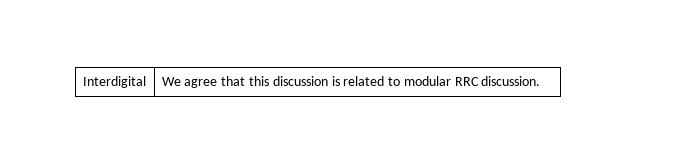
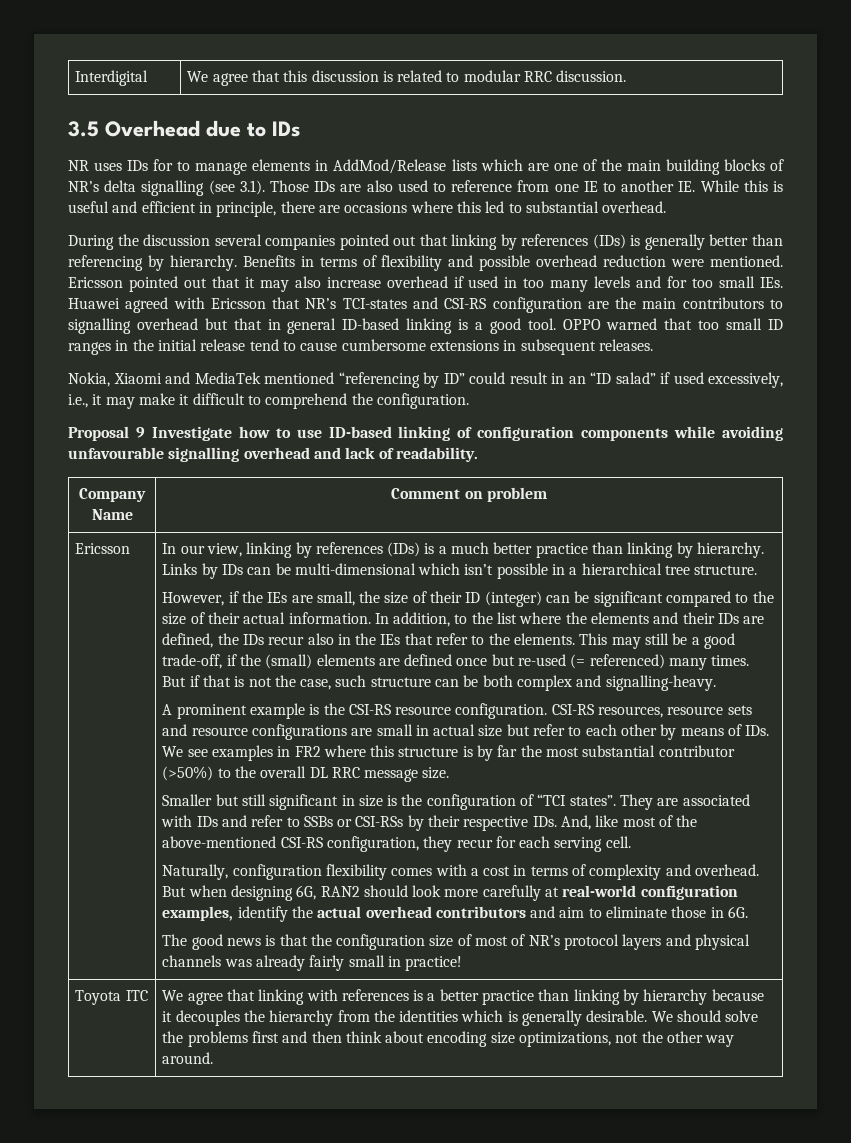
+ 3.5 Overhead due to IDs
+ NR uses IDs for to manage elements in AddMod/Release lists which are one of the main building blocks of NR’s delta signalling (see 3.1). Those IDs are also used to reference from one IE to another IE. While this is useful and efficient in principle, there are occasions where this led to substantial overhead.
+ During the discussion several companies pointed out that linking by references (IDs) is generally better than referencing by hierarchy. Benefits in terms of flexibility and possible overhead reduction were mentioned. Ericsson pointed out that it may also increase overhead if used in too many levels and for too small IEs. Huawei agreed with Ericsson that NR’s TCI-states and CSI-RS configuration are the main contributors to signalling overhead but that in general ID-based linking is a good tool. OPPO warned that too small ID ranges in the initial release tend to cause cumbersome extensions in subsequent releases.
+ Nokia, Xiaomi and MediaTek mentioned “referencing by ID” could result in an “ID salad” if used excessively, i.e., it may make it difficult to comprehend the configuration.
+ Proposal 9 Investigate how to use ID-based linking of configuration components while avoiding unfavourable signalling overhead and lack of readability.
+ Company Name | Comment on problem
+ Ericsson | In our view, linking by references (IDs) is a much better practice than linking by hierarchy. Links by IDs can be multi-dimensional which isn’t possible in a hierarchical tree structure.
+ However, if the IEs are small, the size of their ID (integer) can be significant compared to the size of their actual information. In addition, to the list where the elements and their IDs are defined, the IDs recur also in the IEs that refer to the elements. This may still be a good trade-off, if the (small) elements are defined once but re-used (= referenced) many times. But if that is not the case, such structure can be both complex and signalling-heavy.
+ A prominent example is the CSI-RS resource configuration. CSI-RS resources, resource sets and resource configurations are small in actual size but refer to each other by means of IDs. We see examples in FR2 where this structure is by far the most substantial contributor (>50%) to the overall DL RRC message size.
+ Smaller but still significant in size is the configuration of “TCI states”. They are associated with IDs and refer to SSBs or CSI-RSs by their respective IDs. And, like most of the above-mentioned CSI-RS configuration, they recur for each serving cell.
+ Naturally, configuration flexibility comes with a cost in terms of complexity and overhead. But when designing 6G, RAN2 should look more carefully at real-world configuration examples, identify the actual overhead contributors and aim to eliminate those in 6G.
+ The good news is that the configuration size of most of NR’s protocol layers and physical channels was already fairly small in practice!
+ Toyota ITC | We agree that linking with references is a better practice than linking by hierarchy because it decouples the hierarchy from the identities which is generally desirable. We should solve the problems first and then think about encoding size optimizations, not the other way around.

